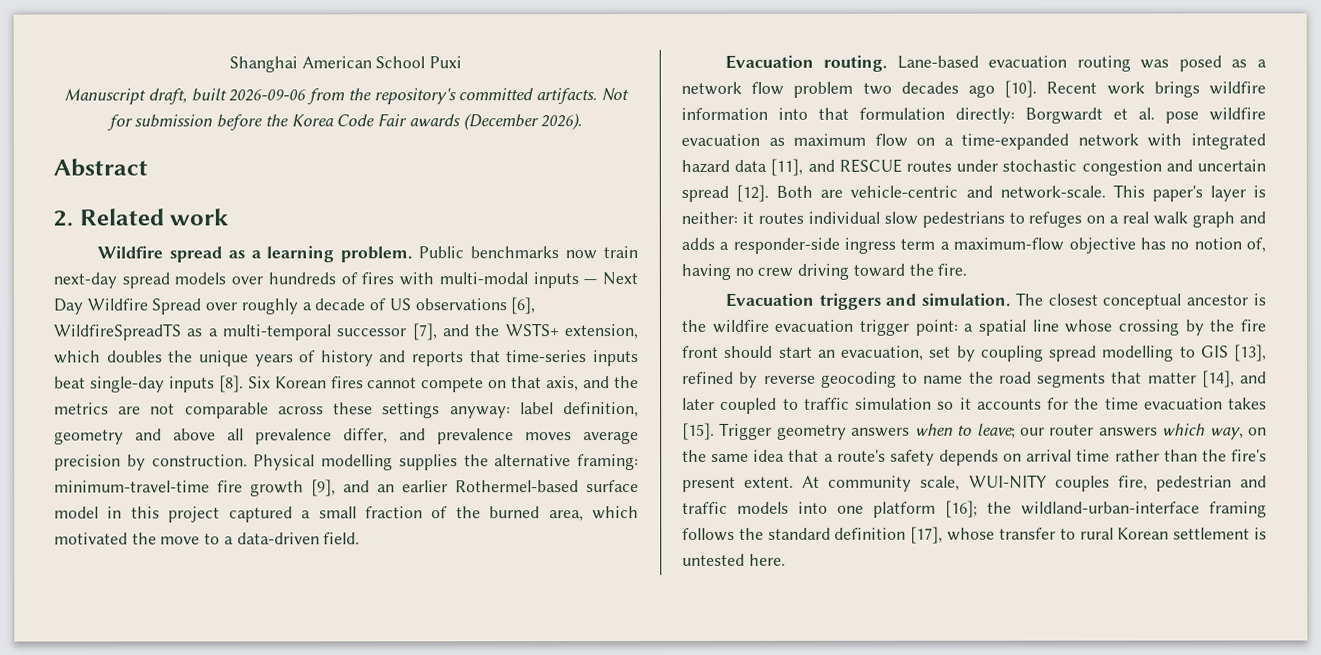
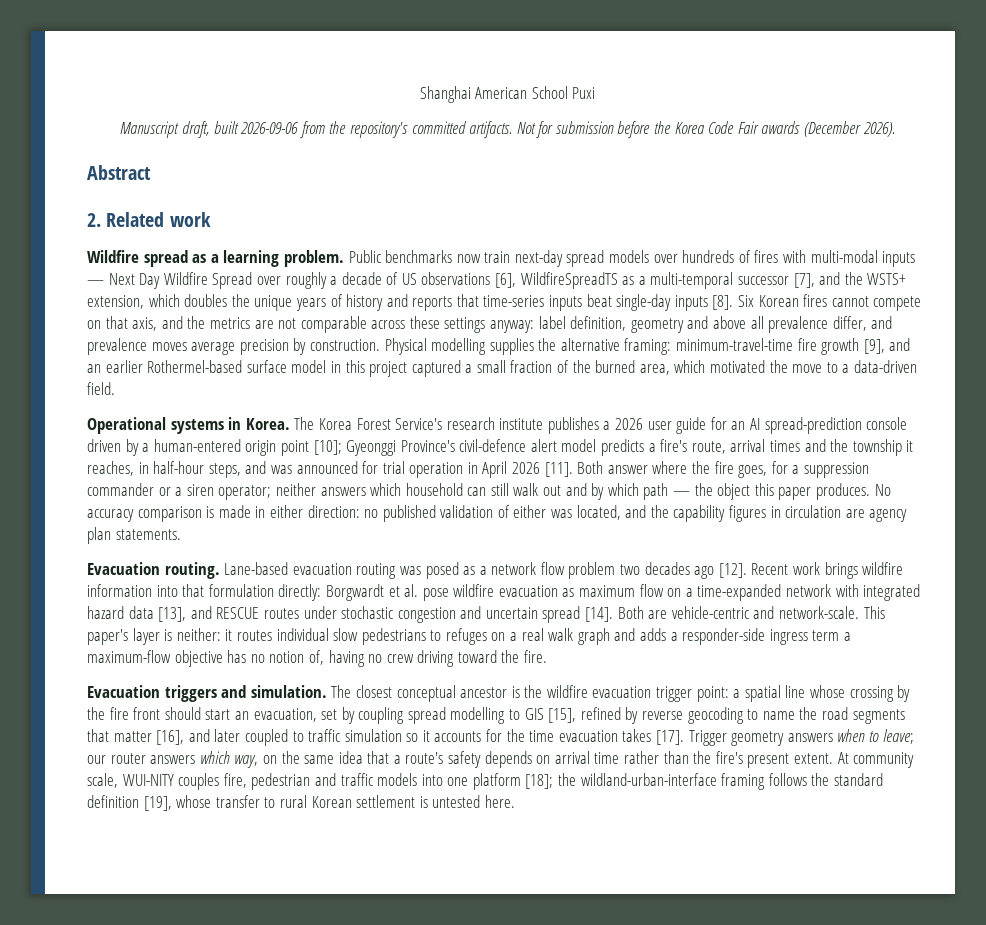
+ Operational systems in Korea. The Korea Forest Service's research institute publishes a 2026 user guide for an AI spread-prediction console driven by a human-entered origin point [10]; Gyeonggi Province's civil-defence alert model predicts a fire's route, arrival times and the township it reaches, in half-hour steps, and was announced for trial operation in April 2026 [11]. Both answer where the fire goes, for a suppression commander or a siren operator; neither answers which household can still walk out and by which path — the object this paper produces. No accuracy comparison is made in either direction: no published validation of either was located, and the capability figures in circulation are agency plan statements.
- Lane-based evacuation routing was posed as a network flow problem two decades ago [10].
+ Lane-based evacuation routing was posed as a network flow problem two decades ago [12].
- Recent work brings wildfire information into that formulation directly: Borgwardt et al. pose wildfire evacuation as maximum flow on a time-expanded network with integrated hazard data [11], and RESCUE routes under stochastic congestion and uncertain spread [12].
+ Recent work brings wildfire information into that formulation directly: Borgwardt et al. pose wildfire evacuation as maximum flow on a time-expanded network with integrated hazard data [13], and RESCUE routes under stochastic congestion and uncertain spread [14].
- The closest conceptual ancestor is the wildfire evacuation trigger point: a spatial line whose crossing by the fire front should start an evacuation, set by coupling spread modelling to GIS [13], refined by reverse geocoding to name the road segments that matter [14], and later coupled to traffic simulation so it accounts for the time evacuation takes [15].
+ The closest conceptual ancestor is the wildfire evacuation trigger point: a spatial line whose crossing by the fire front should start an evacuation, set by coupling spread modelling to GIS [15], refined by reverse geocoding to name the road segments that matter [16], and later coupled to traffic simulation so it accounts for the time evacuation takes [17].
- At community scale, WUI-NITY couples fire, pedestrian and traffic models into one platform [16]; the wildland-urban-interface framing follows the standard definition [17], whose transfer to rural Korean settlement is untested here.
+ At community scale, WUI-NITY couples fire, pedestrian and traffic models into one platform [18]; the wildland-urban-interface framing follows the standard definition [19], whose transfer to rural Korean settlement is untested here.

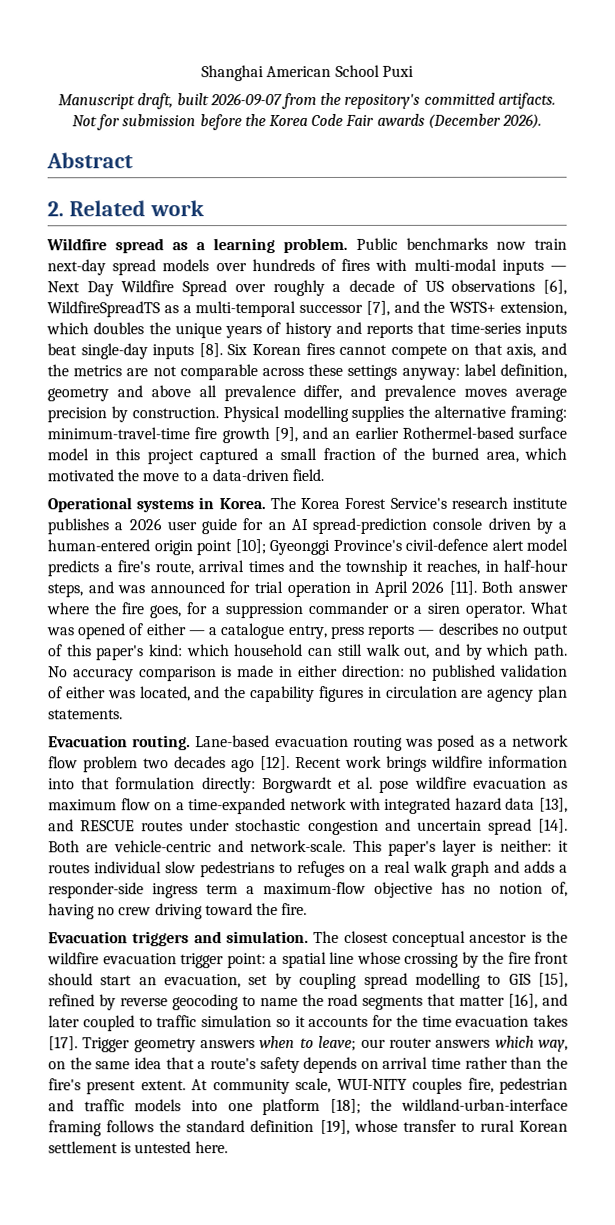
- Manuscript draft, built 2026-09-06 from the repository's committed artifacts.
+ Manuscript draft, built 2026-09-07 from the repository's committed artifacts.
- Both answer where the fire goes, for a suppression commander or a siren operator; neither answers which household can still walk out and by which path — the object this paper produces.
+ Both answer where the fire goes, for a suppression commander or a siren operator. What was opened of either — a catalogue entry, press reports — describes no output of this paper's kind: which household can still walk out, and by which path.

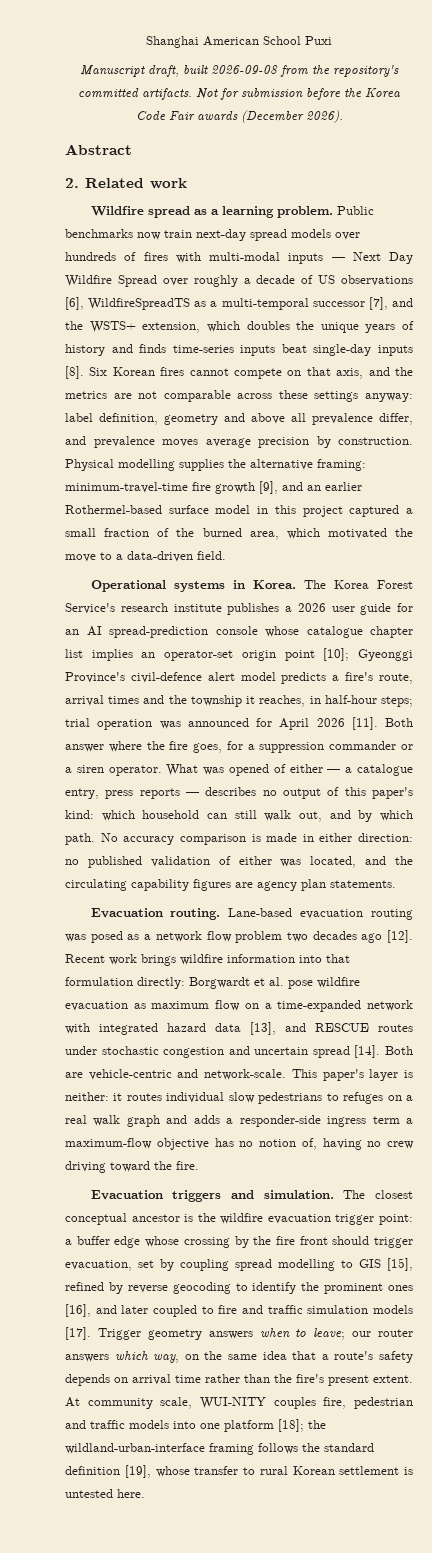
- Manuscript draft, built 2026-09-07 from the repository's committed artifacts.
+ Manuscript draft, built 2026-09-08 from the repository's committed artifacts.
- Public benchmarks now train next-day spread models over hundreds of fires with multi-modal inputs — Next Day Wildfire Spread over roughly a decade of US observations [6], WildfireSpreadTS as a multi-temporal successor [7], and the WSTS+ extension, which doubles the unique years of history and reports that time-series inputs beat single-day inputs [8].
+ Public benchmarks now train next-day spread models over hundreds of fires with multi-modal inputs — Next Day Wildfire Spread over roughly a decade of US observations [6], WildfireSpreadTS as a multi-temporal successor [7], and the WSTS+ extension, which doubles the unique years of history and finds time-series inputs beat single-day inputs [8].
- The Korea Forest Service's research institute publishes a 2026 user guide for an AI spread-prediction console driven by a human-entered origin point [10]; Gyeonggi Province's civil-defence alert model predicts a fire's route, arrival times and the township it reaches, in half-hour steps, and was announced for trial operation in April 2026 [11].
+ The Korea Forest Service's research institute publishes a 2026 user guide for an AI spread-prediction console whose catalogue chapter list implies an operator-set origin point [10]; Gyeonggi Province's civil-defence alert model predicts a fire's route, arrival times and the township it reaches, in half-hour steps; trial operation was announced for April 2026 [11].
- No accuracy comparison is made in either direction: no published validation of either was located, and the capability figures in circulation are agency plan statements.
+ No accuracy comparison is made in either direction: no published validation of either was located, and the circulating capability figures are agency plan statements.
- The closest conceptual ancestor is the wildfire evacuation trigger point: a spatial line whose crossing by the fire front should start an evacuation, set by coupling spread modelling to GIS [15], refined by reverse geocoding to name the road segments that matter [16], and later coupled to traffic simulation so it accounts for the time evacuation takes [17].
+ The closest conceptual ancestor is the wildfire evacuation trigger point: a buffer edge whose crossing by the fire front should trigger evacuation, set by coupling spread modelling to GIS [15], refined by reverse geocoding to identify the prominent ones [16], and later coupled to fire and traffic simulation models [17].

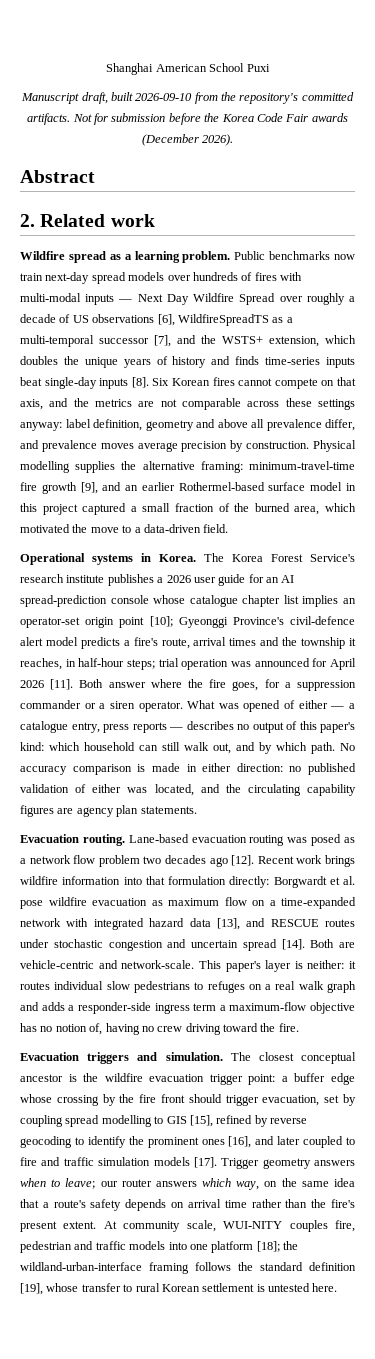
- Manuscript draft, built 2026-09-08 from the repository's committed artifacts.
+ Manuscript draft, built 2026-09-10 from the repository's committed artifacts.

